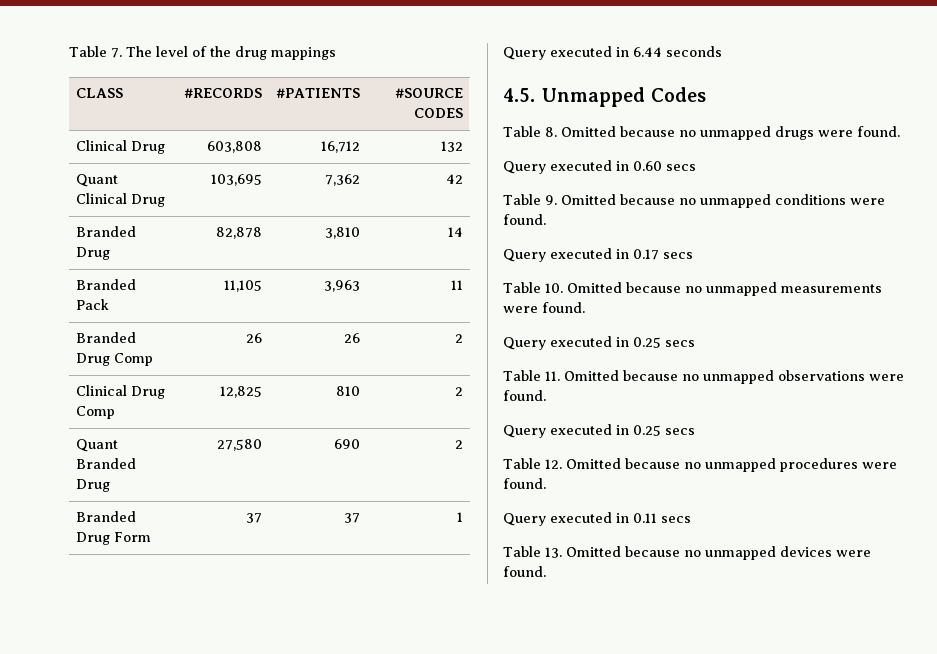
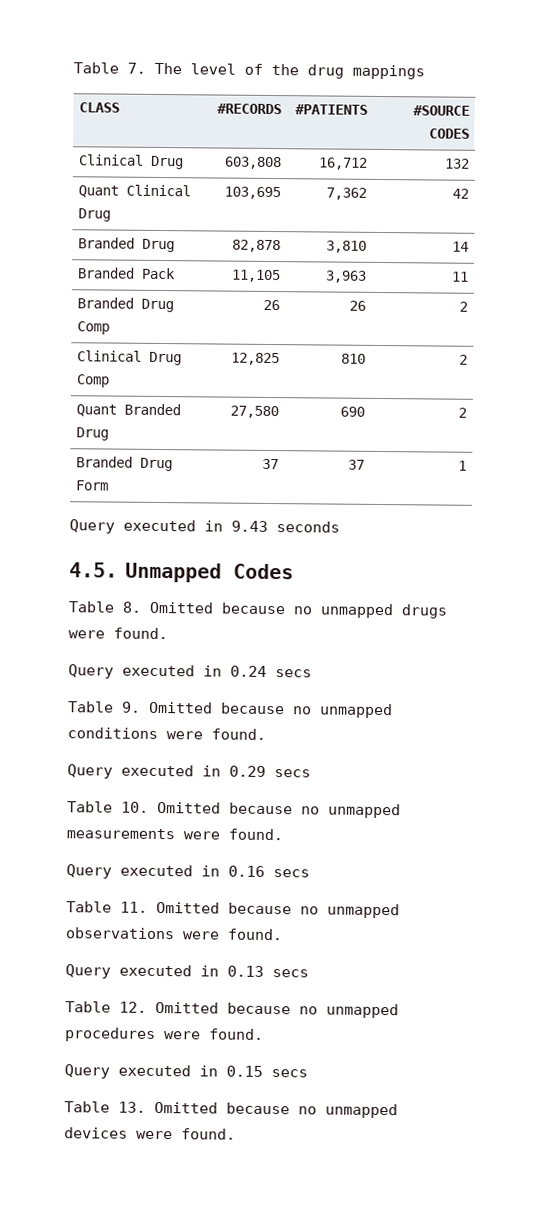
- Query executed in 6.44 seconds
+ Query executed in 9.43 seconds
- Query executed in 0.60 secs
+ Query executed in 0.24 secs
- Query executed in 0.17 secs
+ Query executed in 0.29 secs
  Table 10. Omitted because no unmapped measurements were found.
- Query executed in 0.25 secs
+ Query executed in 0.16 secs
  Table 11. Omitted because no unmapped observations were found.
- Query executed in 0.25 secs
+ Query executed in 0.13 secs
- Query executed in 0.11 secs
+ Query executed in 0.15 secs

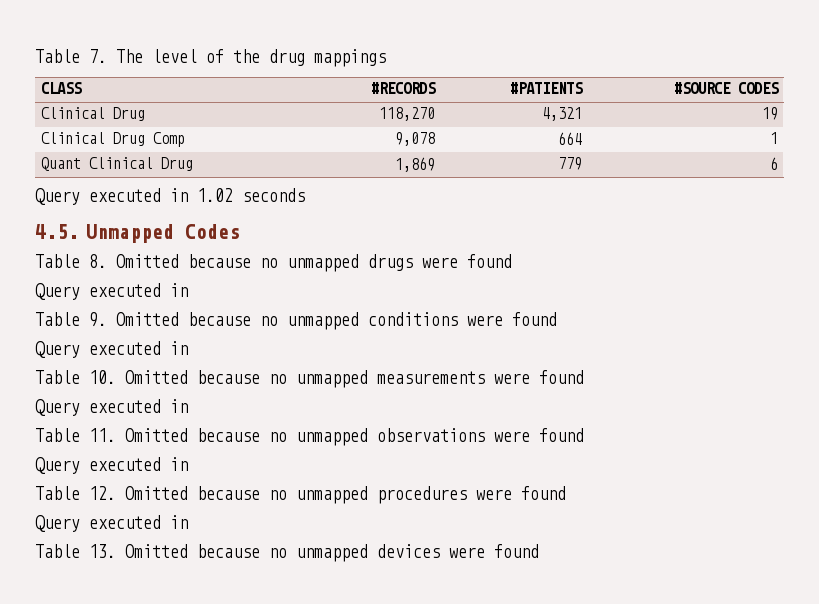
- Clinical Drug | 603,808 | 16,712 | 132
- Quant Clinical Drug | 103,695 | 7,362 | 42
- Branded Drug | 82,878 | 3,810 | 14
- Branded Pack | 11,105 | 3,963 | 11
- Branded Drug Comp | 26 | 26 | 2
- Clinical Drug Comp | 12,825 | 810 | 2
- Quant Branded Drug | 27,580 | 690 | 2
- Branded Drug Form | 37 | 37 | 1
- Query executed in 9.43 seconds
+ Clinical Drug | 118,270 | 4,321 | 19
+ Clinical Drug Comp | 9,078 | 664 | 1
+ Quant Clinical Drug | 1,869 | 779 | 6
+ Query executed in 1.02 seconds
- Table 8. Omitted because no unmapped drugs were found.
- Query executed in 0.24 secs
+ Table 8. Omitted because no unmapped drugs were found
+ Query executed in
- Table 9. Omitted because no unmapped conditions were found.
- Query executed in 0.29 secs
+ Table 9. Omitted because no unmapped conditions were found
+ Query executed in
- Table 10. Omitted because no unmapped measurements were found.
- Query executed in 0.16 secs
+ Table 10. Omitted because no unmapped measurements were found
+ Query executed in
- Table 11. Omitted because no unmapped observations were found.
- Query executed in 0.13 secs
+ Table 11. Omitted because no unmapped observations were found
+ Query executed in
- Table 12. Omitted because no unmapped procedures were found.
- Query executed in 0.15 secs
+ Table 12. Omitted because no unmapped procedures were found
+ Query executed in
- Table 13. Omitted because no unmapped devices were found.
+ Table 13. Omitted because no unmapped devices were found

